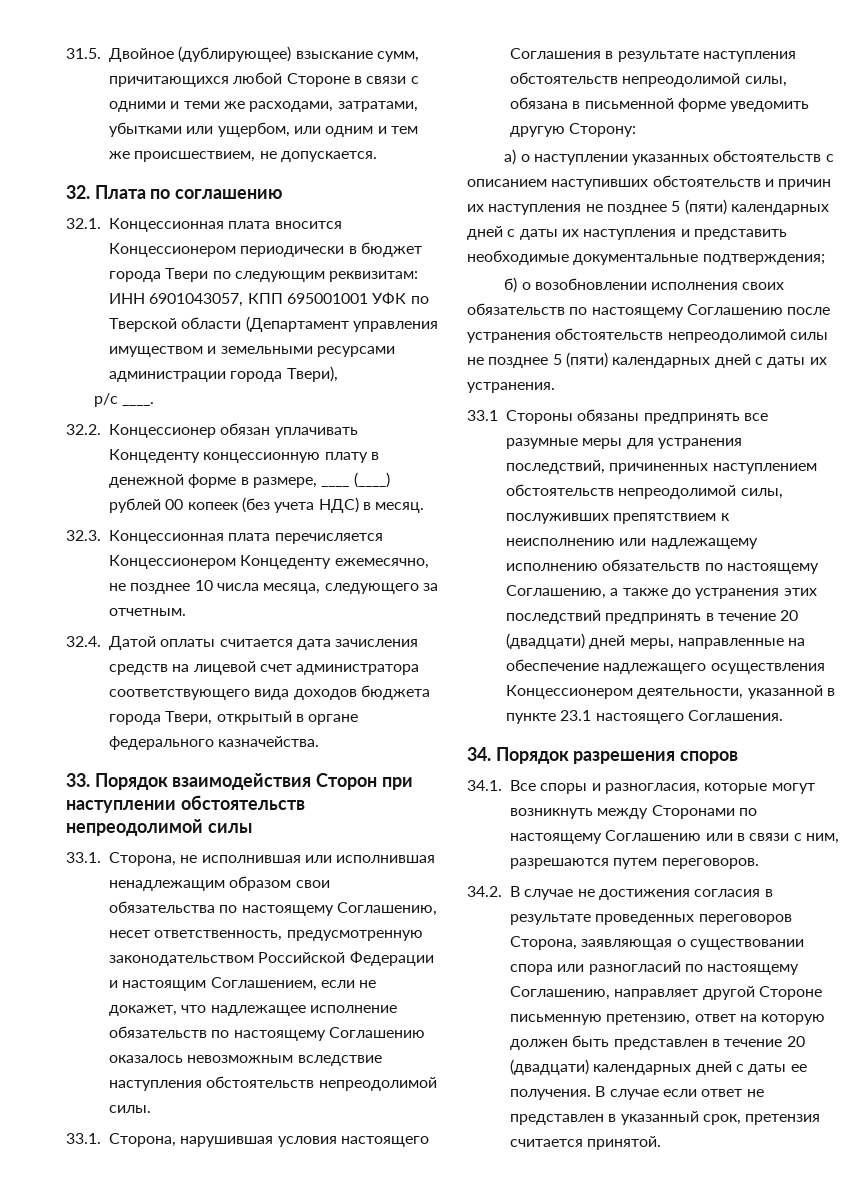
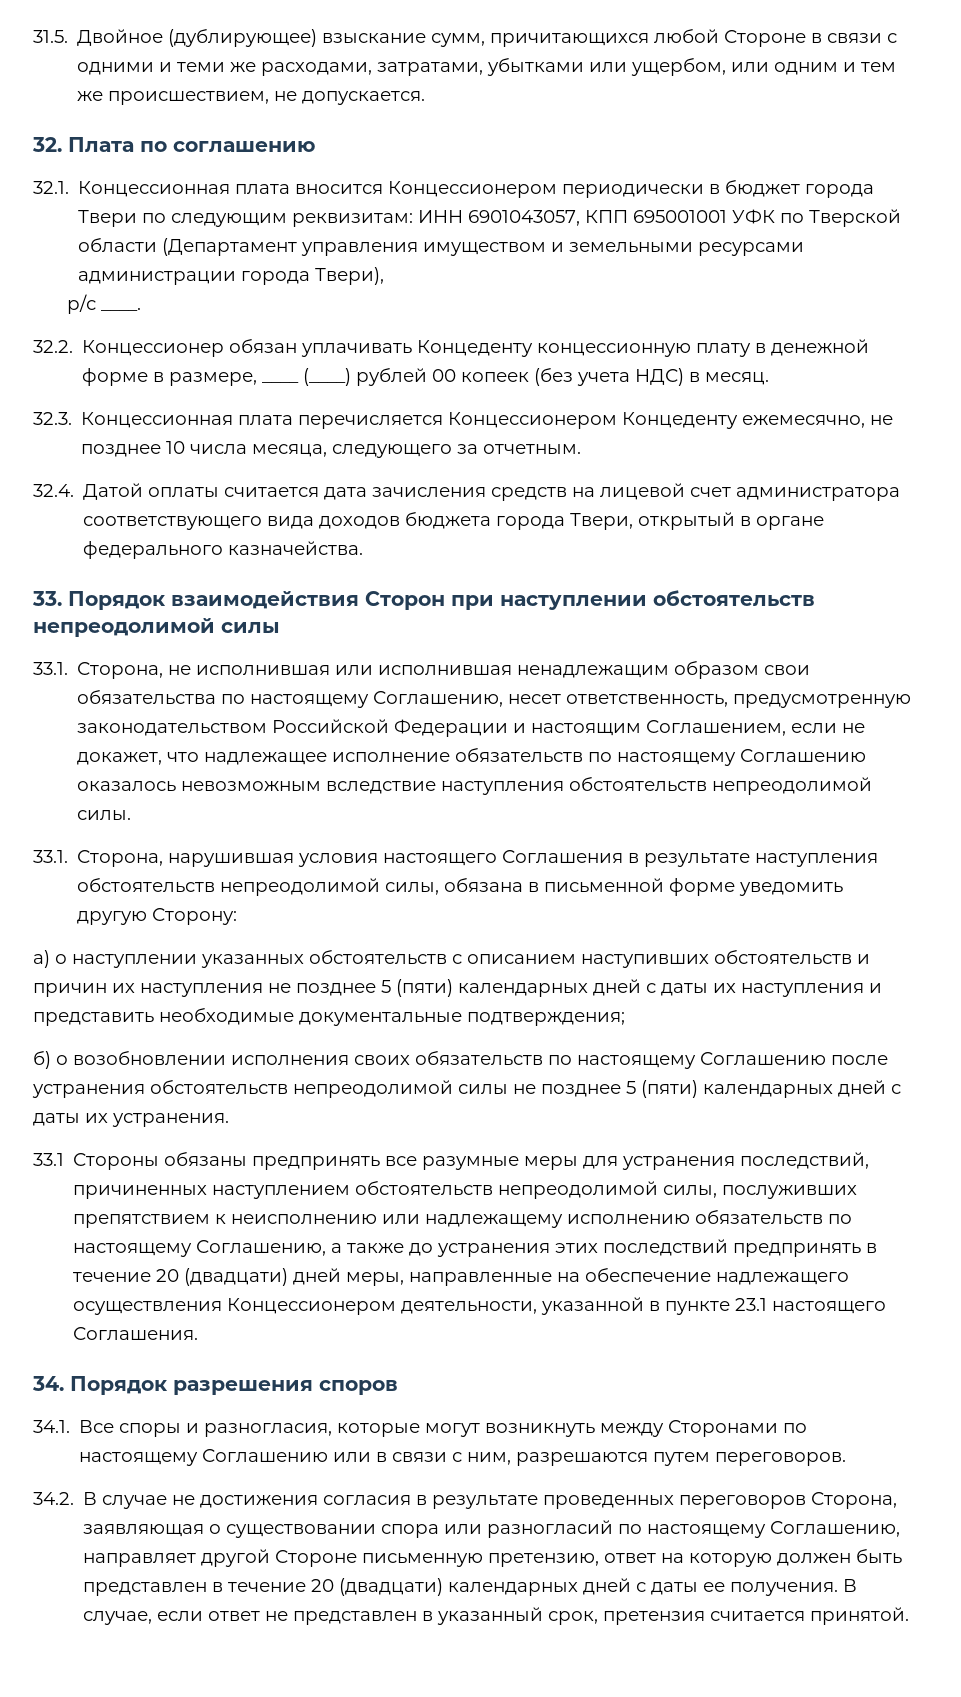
- В случае если ответ не представлен в указанный срок, претензия считается принятой.
+ В случае, если ответ не представлен в указанный срок, претензия считается принятой.

